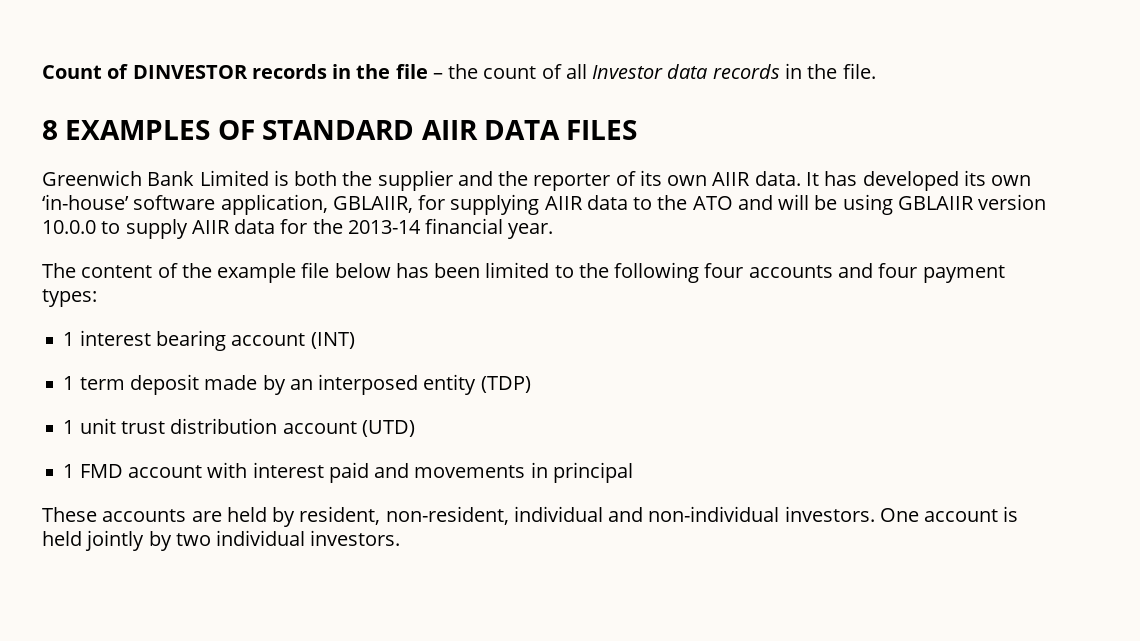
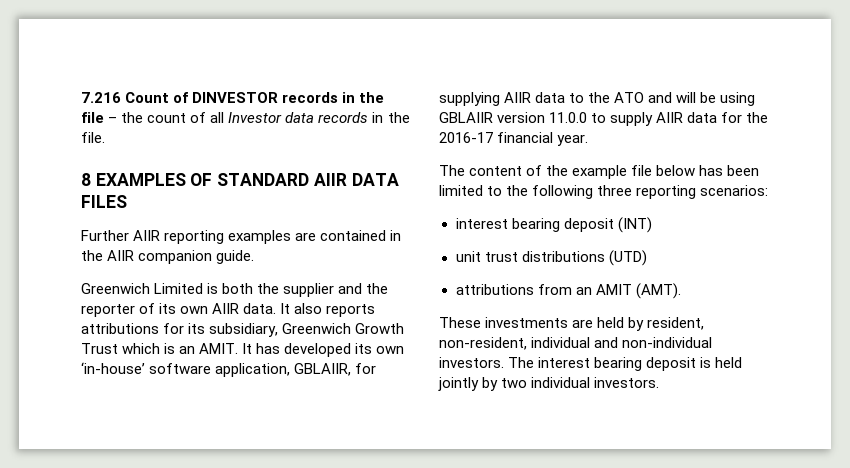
- Count of DINVESTOR records in the file – the count of all Investor data records in the file.
+ 7.216 Count of DINVESTOR records in the file – the count of all Investor data records in the file.
- Greenwich Bank Limited is both the supplier and the reporter of its own AIIR data.
+ Further AIIR reporting examples are contained in the AIIR companion guide.
+ Greenwich Limited is both the supplier and the reporter of its own AIIR data.
- It has developed its own ‘in-house’ software application, GBLAIIR, for supplying AIIR data to the ATO and will be using GBLAIIR version 10.0.0 to supply AIIR data for the 2013-14 financial year.
+ It also reports attributions for its subsidiary, Greenwich Growth Trust which is an AMIT. It has developed its own ‘in-house’ software application, GBLAIIR, for supplying AIIR data to the ATO and will be using GBLAIIR version 11.0.0 to supply AIIR data for the 2016-17 financial year.
- The content of the example file below has been limited to the following four accounts and four payment types:
- 1 interest bearing account (INT)
+ The content of the example file below has been limited to the following three reporting scenarios:
+ interest bearing deposit (INT)
- 1 term deposit made by an interposed entity (TDP)
- 1 unit trust distribution account (UTD)
- 1 FMD account with interest paid and movements in principal
+ unit trust distributions (UTD)
+ attributions from an AMIT (AMT).
- These accounts are held by resident, non-resident, individual and non-individual investors.
+ These investments are held by resident, non-resident, individual and non-individual investors.
- One account is held jointly by two individual investors.
+ The interest bearing deposit is held jointly by two individual investors.

